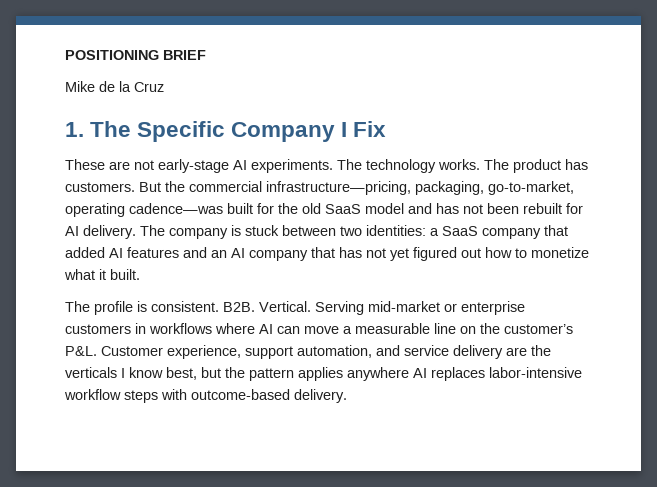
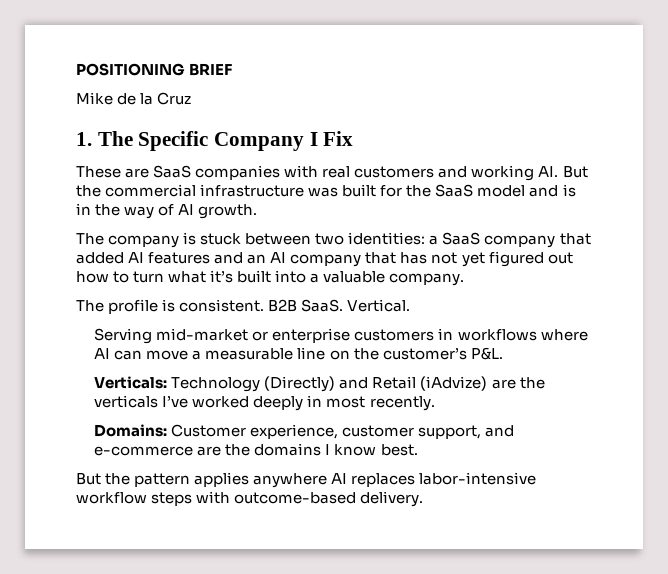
- These are not early-stage AI experiments. The technology works. The product has customers. But the commercial infrastructure—pricing, packaging, go-to-market, operating cadence—was built for the old SaaS model and has not been rebuilt for AI delivery. The company is stuck between two identities: a SaaS company that added AI features and an AI company that has not yet figured out how to monetize what it built.
+ These are SaaS companies with real customers and working AI. But the commercial infrastructure was built for the SaaS model and is in the way of AI growth.
+ The company is stuck between two identities: a SaaS company that added AI features and an AI company that has not yet figured out how to turn what it’s built into a valuable company.
- B2B. Vertical. Serving mid-market or enterprise customers in workflows where AI can move a measurable line on the customer’s P&L. Customer experience, support automation, and service delivery are the verticals I know best, but the pattern applies anywhere AI replaces labor-intensive workflow steps with outcome-based delivery.
+ B2B SaaS. Vertical.
+ Serving mid-market or enterprise customers in workflows where AI can move a measurable line on the customer’s P&L.
+ Verticals: Technology (Directly) and Retail (iAdvize) are the verticals I’ve worked deeply in most recently.
+ Domains: Customer experience, customer support, and e-commerce are the domains I know best.
+ But the pattern applies anywhere AI replaces labor-intensive workflow steps with outcome-based delivery.

